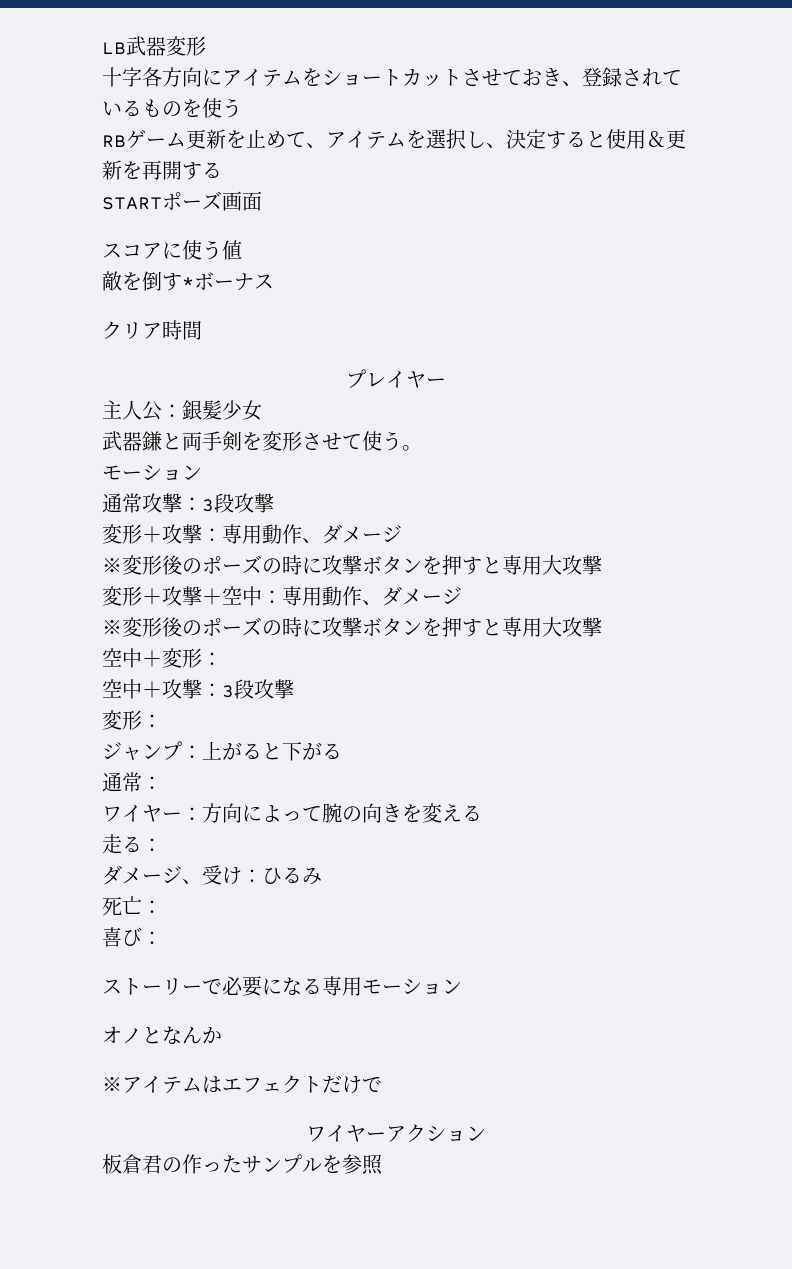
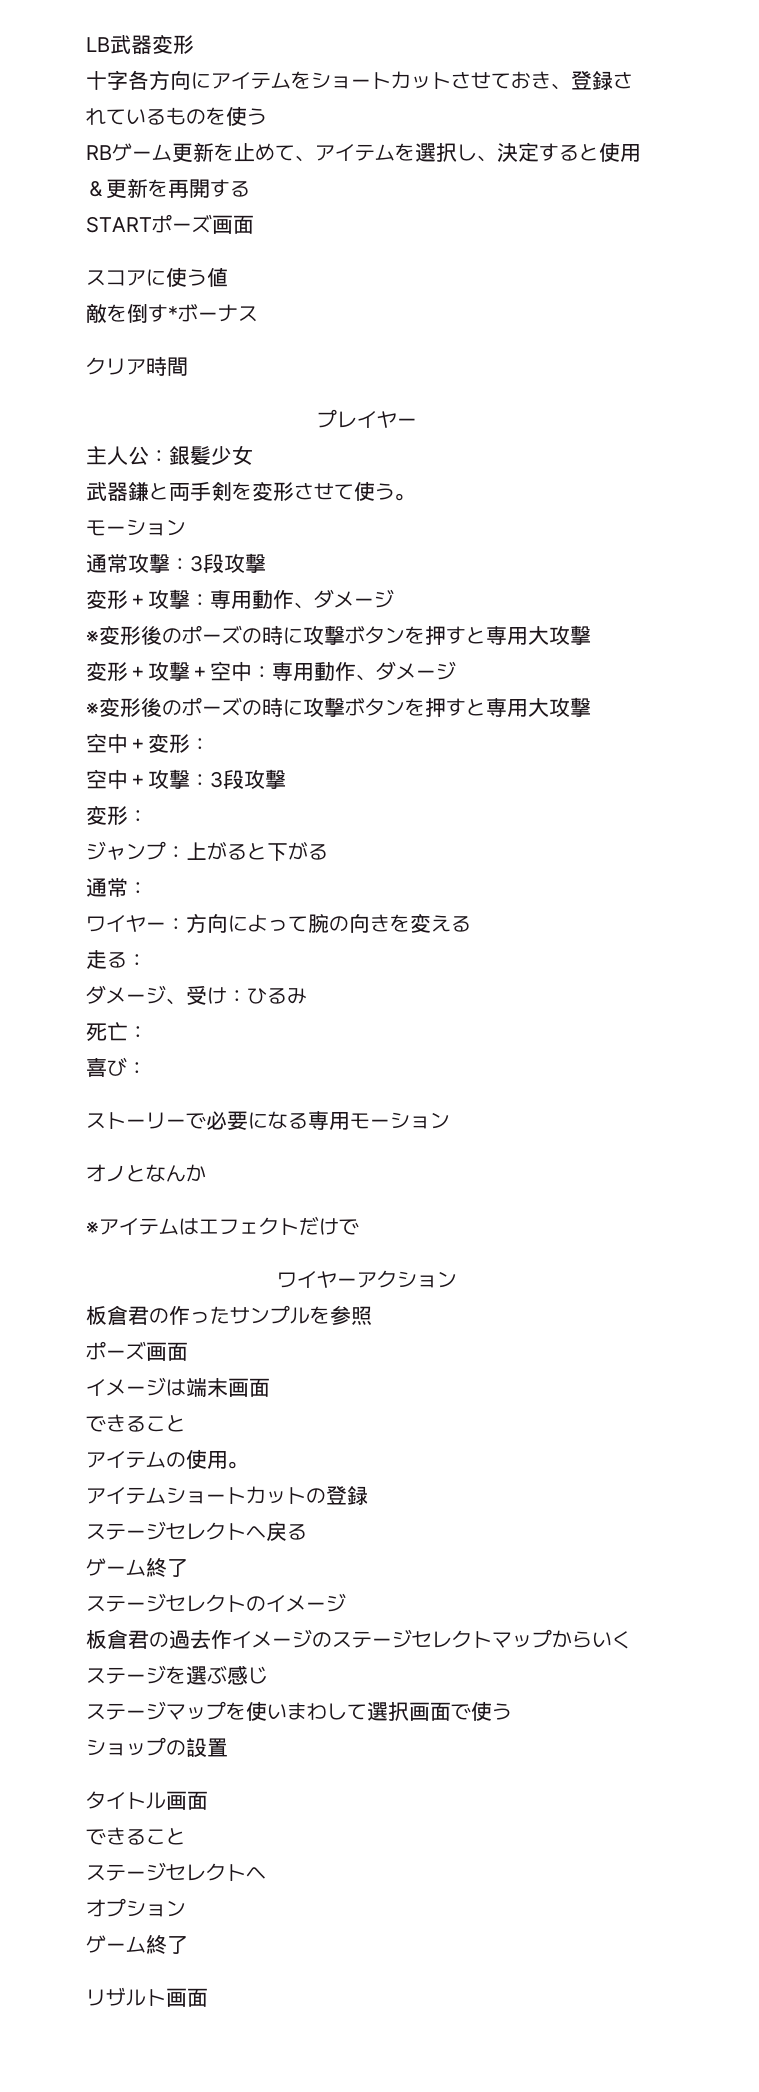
  板倉君の作ったサンプルを参照
+ ポーズ画面
+ イメージは端末画面
+ できること
+ アイテムの使用。
+ アイテムショートカットの登録
+ ステージセレクトへ戻る
+ ゲーム終了
+ ステージセレクトのイメージ
+ 板倉君の過去作イメージのステージセレクトマップからいくステージを選ぶ感じ
+ ステージマップを使いまわして選択画面で使う
+ ショップの設置
+ タイトル画面
+ できること
+ ステージセレクトへ
+ オプション
+ ゲーム終了
+ リザルト画面

